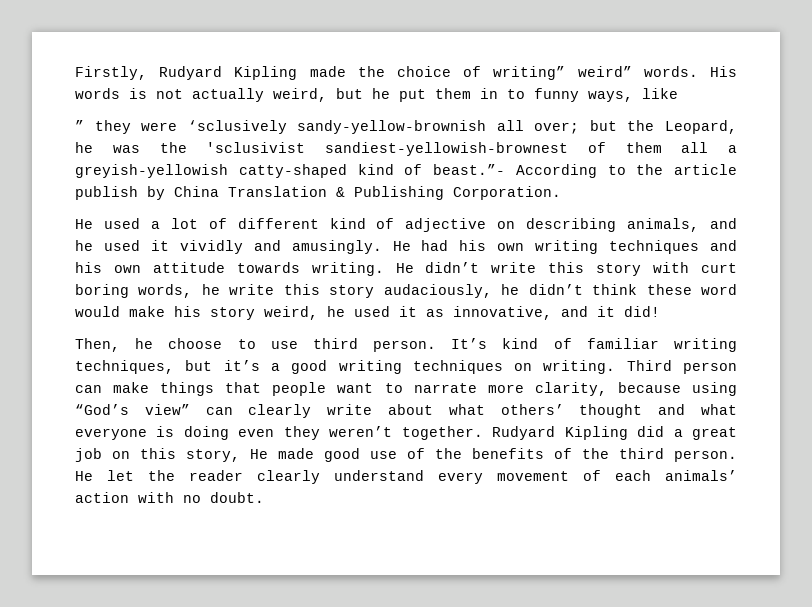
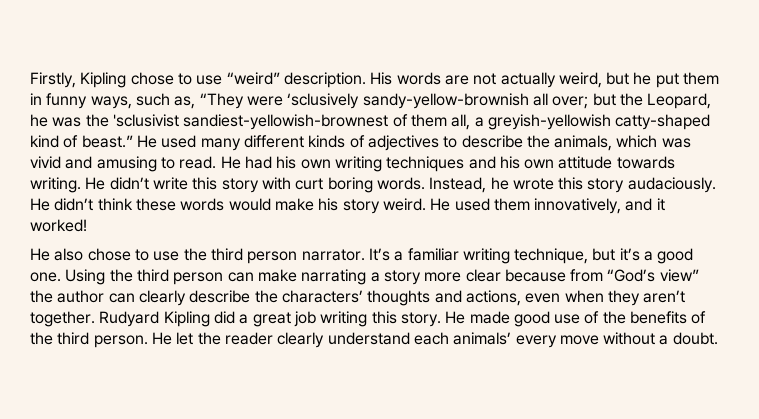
- Firstly, Rudyard Kipling made the choice of writing” weird” words.
+ Firstly, Kipling chose to use “weird” description.
- His words is not actually weird, but he put them in to funny ways, like
- ” they were ‘sclusively sandy-yellow-brownish all over; but the Leopard, he was the 'sclusivist sandiest-yellowish-brownest of them all a greyish-yellowish catty-shaped kind of beast.”- According to the article publish by China Translation & Publishing Corporation.
- He used a lot of different kind of adjective on describing animals, and he used it vividly and amusingly.
+ His words are not actually weird, but he put them in funny ways, such as, “They were ‘sclusively sandy-yellow-brownish all over; but the Leopard, he was the 'sclusivist sandiest-yellowish-brownest of them all, a greyish-yellowish catty-shaped kind of beast.” He used many different kinds of adjectives to describe the animals, which was vivid and amusing to read.
- He didn’t write this story with curt boring words, he write this story audaciously, he didn’t think these word would make his story weird, he used it as innovative, and it did!
- Then, he choose to use third person. It’s kind of familiar writing techniques, but it’s a good writing techniques on writing. Third person can make things that people want to narrate more clarity, because using “God’s view” can clearly write about what others’ thought and what everyone is doing even they weren’t together.
+ He didn’t write this story with curt boring words. Instead, he wrote this story audaciously. He didn’t think these words would make his story weird. He used them innovatively, and it worked!
+ He also chose to use the third person narrator. It’s a familiar writing technique, but it’s a good one. Using the third person can make narrating a story more clear because from “God’s view” the author can clearly describe the characters’ thoughts and actions, even when they aren’t together.
- Rudyard Kipling did a great job on this story, He made good use of the benefits of the third person.
+ Rudyard Kipling did a great job writing this story. He made good use of the benefits of the third person.
- He let the reader clearly understand every movement of each animals’ action with no doubt.
+ He let the reader clearly understand each animals’ every move without a doubt.

